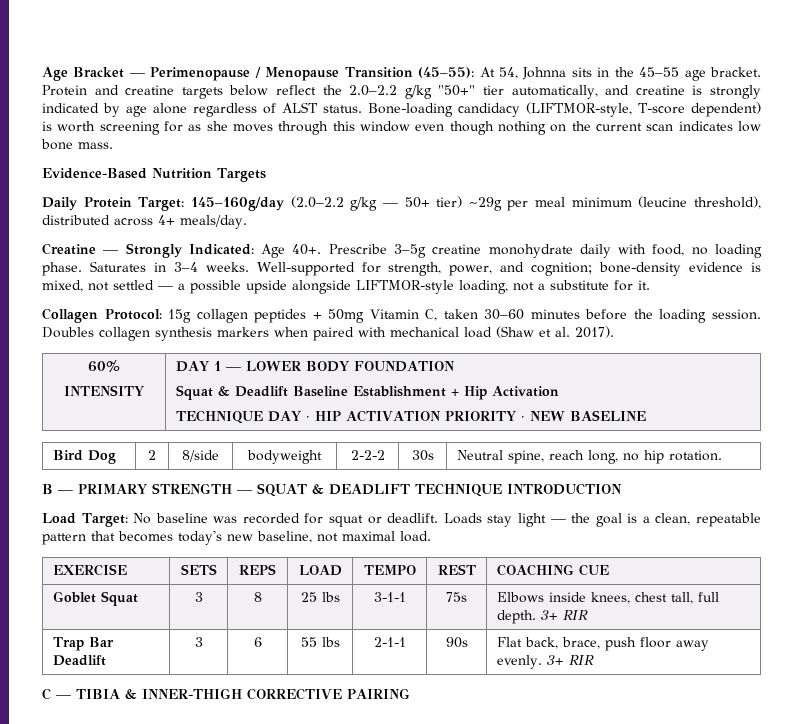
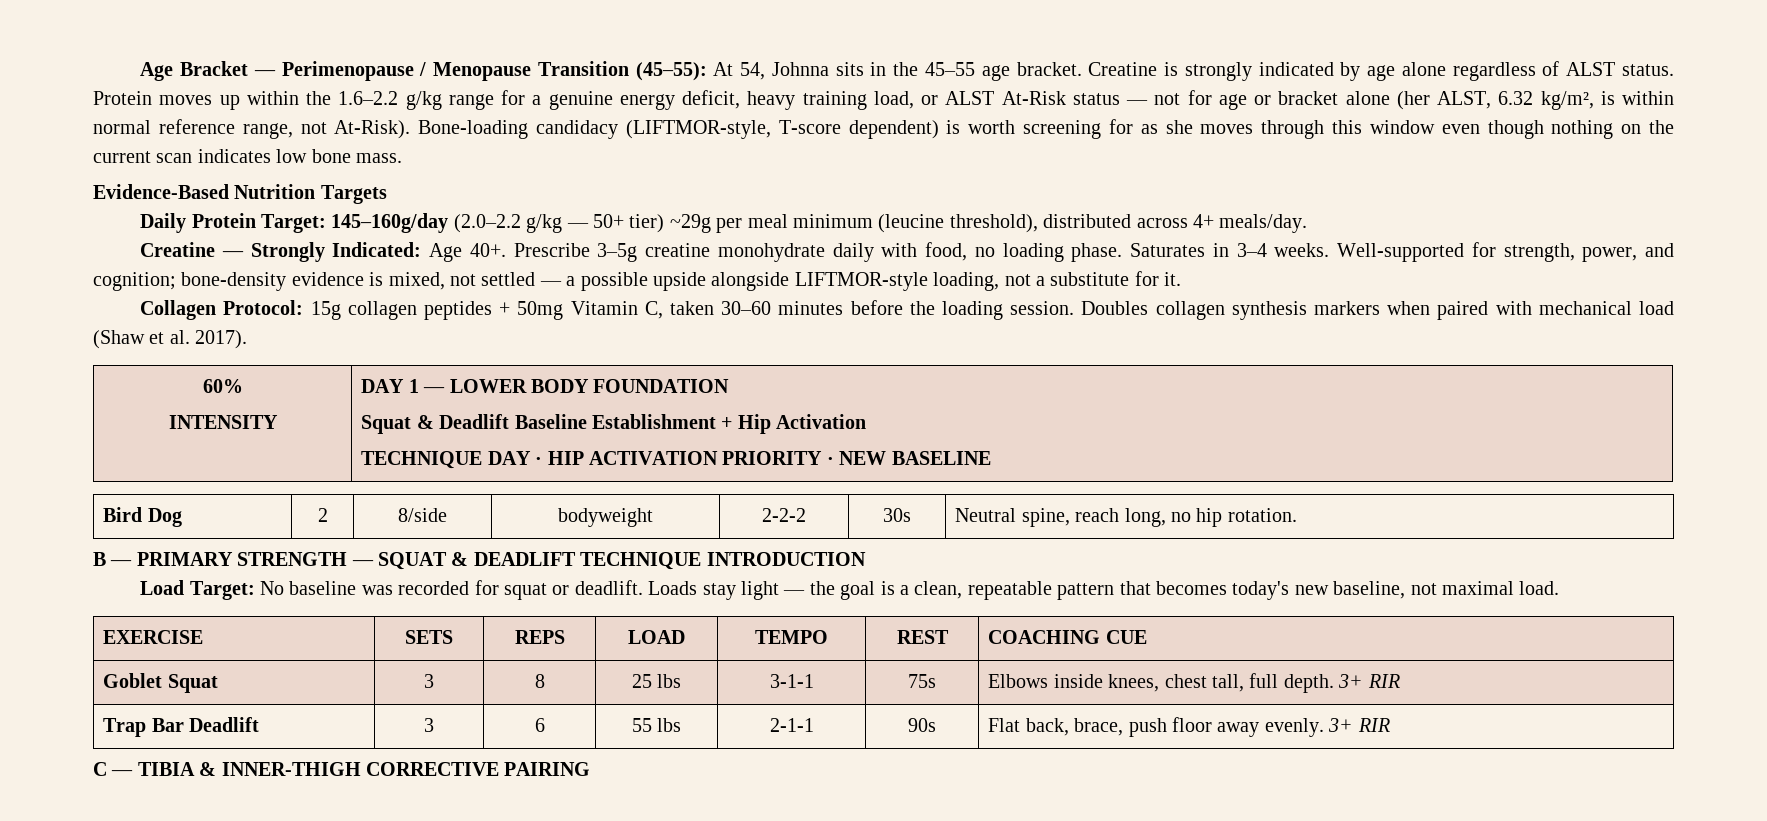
- Protein and creatine targets below reflect the 2.0–2.2 g/kg "50+" tier automatically, and creatine is strongly indicated by age alone regardless of ALST status.
+ Creatine is strongly indicated by age alone regardless of ALST status.
+ Protein moves up within the 1.6–2.2 g/kg range for a genuine energy deficit, heavy training load, or ALST At-Risk status — not for age or bracket alone (her ALST, 6.32 kg/m², is within normal reference range, not At-Risk).

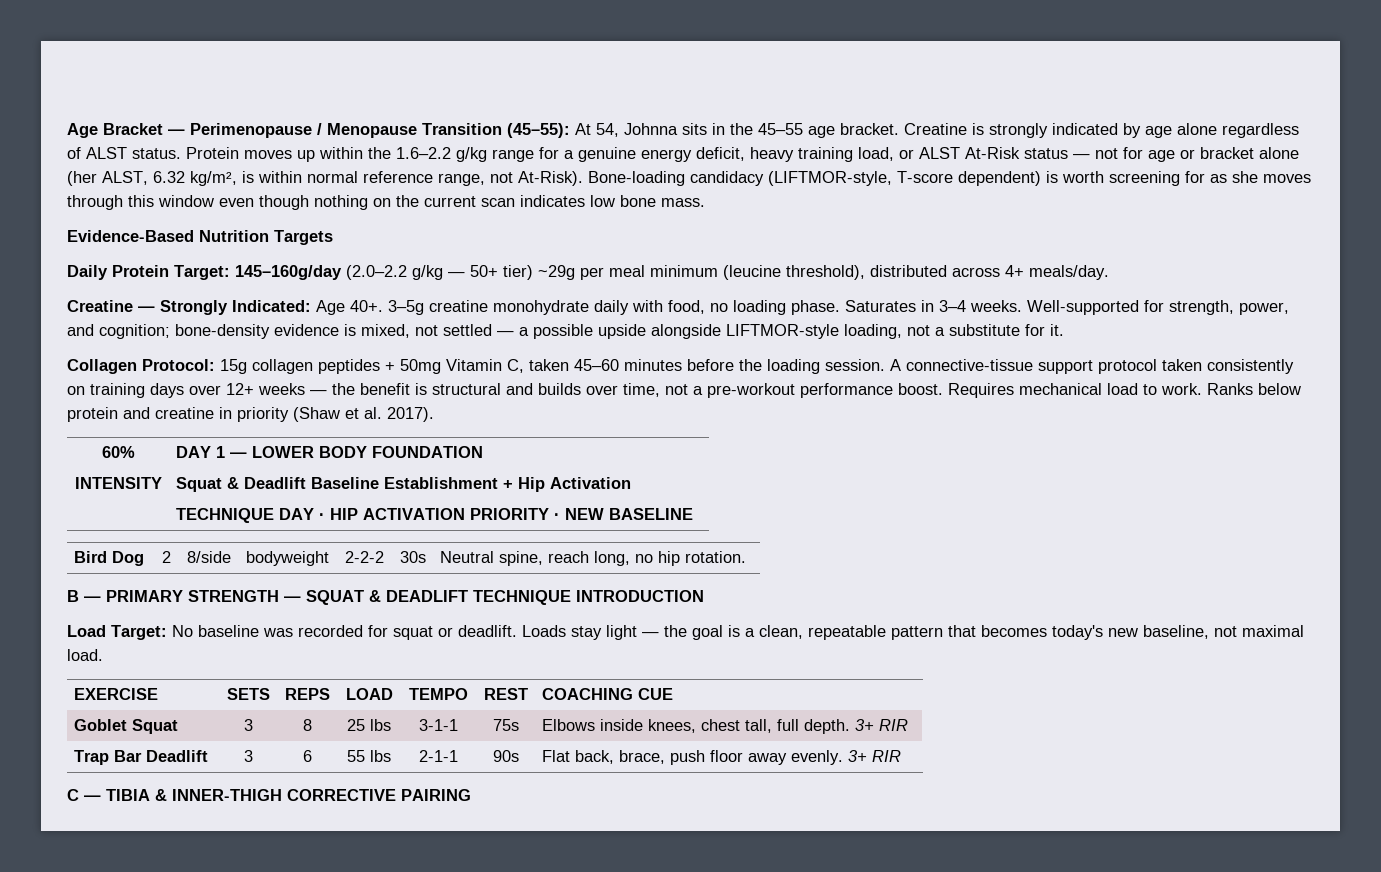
- Prescribe 3–5g creatine monohydrate daily with food, no loading phase.
+ 3–5g creatine monohydrate daily with food, no loading phase.
- Collagen Protocol: 15g collagen peptides + 50mg Vitamin C, taken 30–60 minutes before the loading session.
+ Collagen Protocol: 15g collagen peptides + 50mg Vitamin C, taken 45–60 minutes before the loading session.
- Doubles collagen synthesis markers when paired with mechanical load (Shaw et al. 2017).
+ A connective-tissue support protocol taken consistently on training days over 12+ weeks — the benefit is structural and builds over time, not a pre-workout performance boost. Requires mechanical load to work. Ranks below protein and creatine in priority (Shaw et al. 2017).

